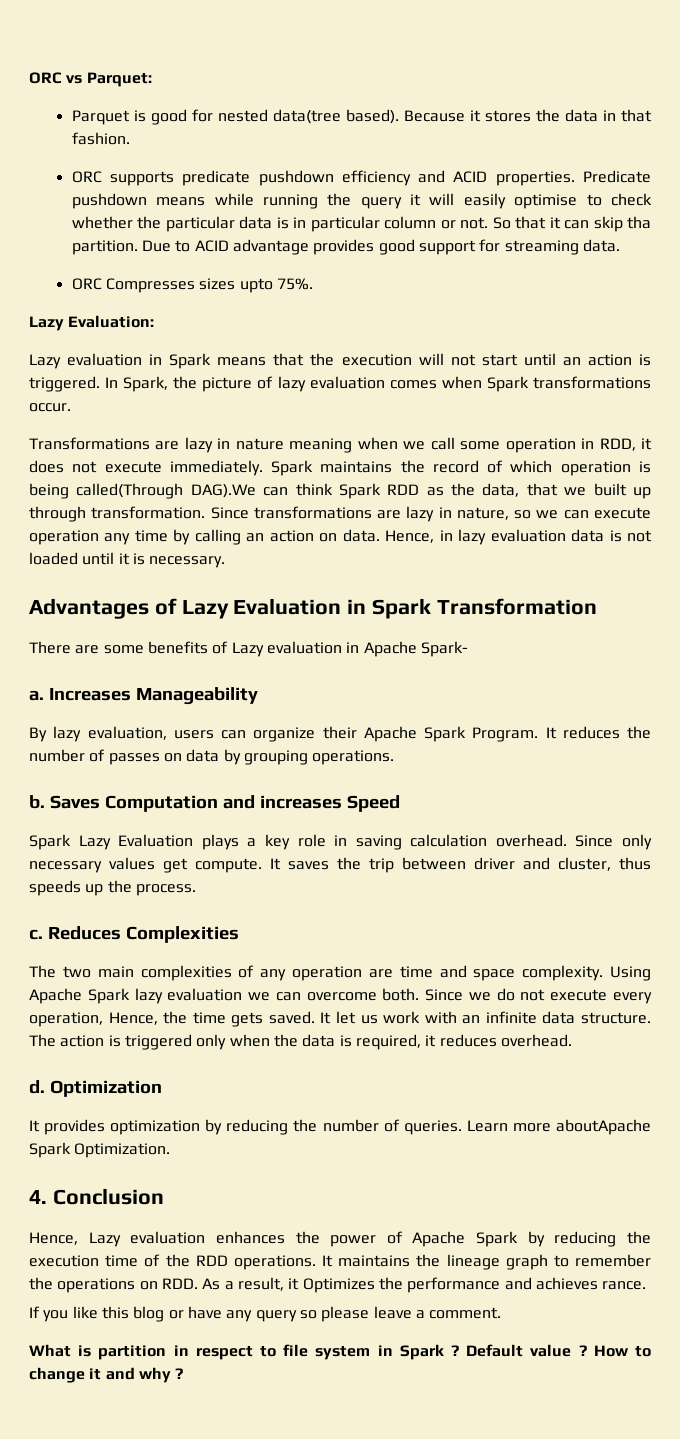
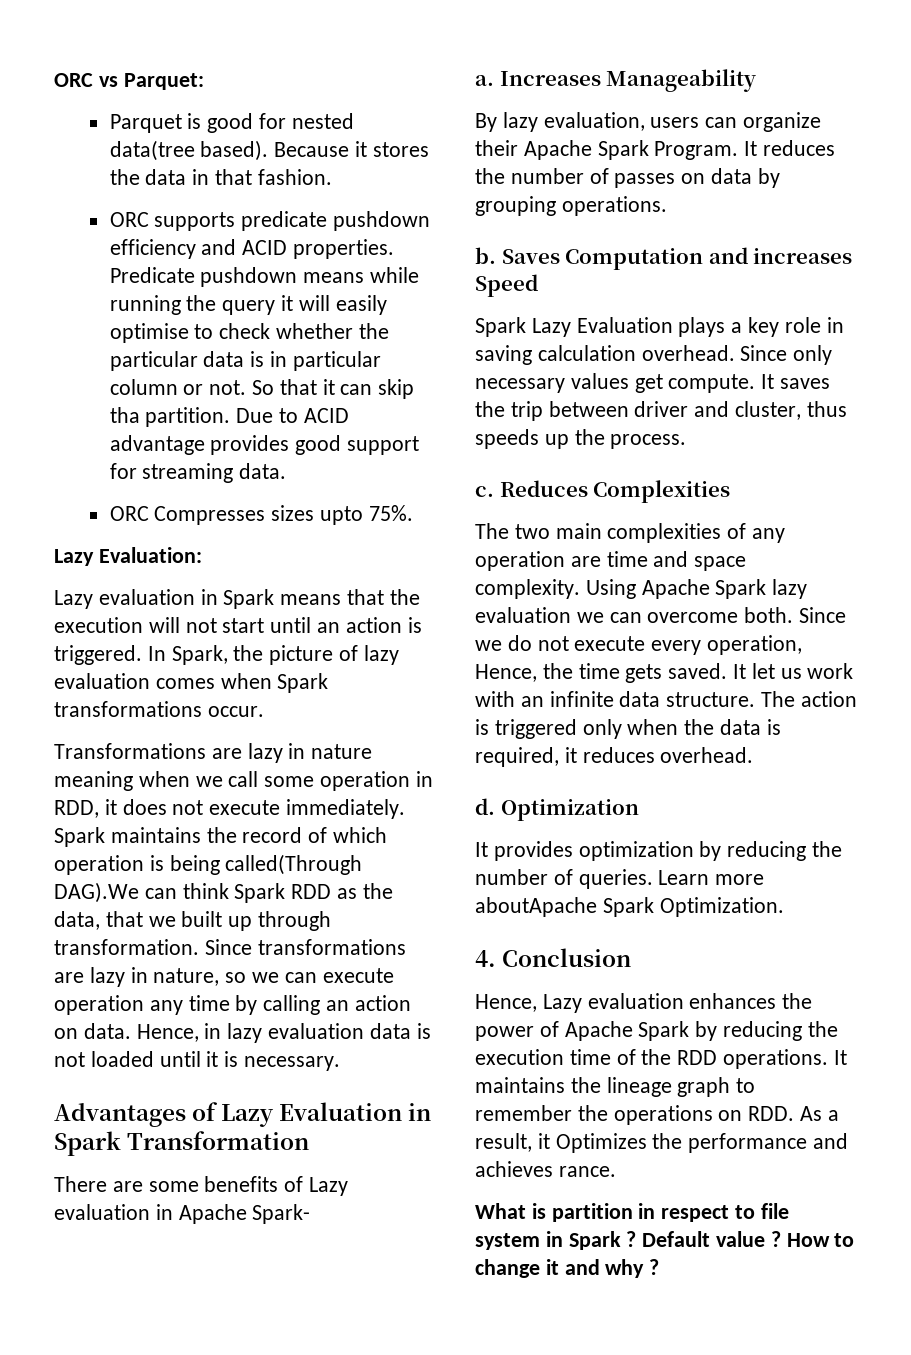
- If you like this blog or have any query so please leave a comment.

